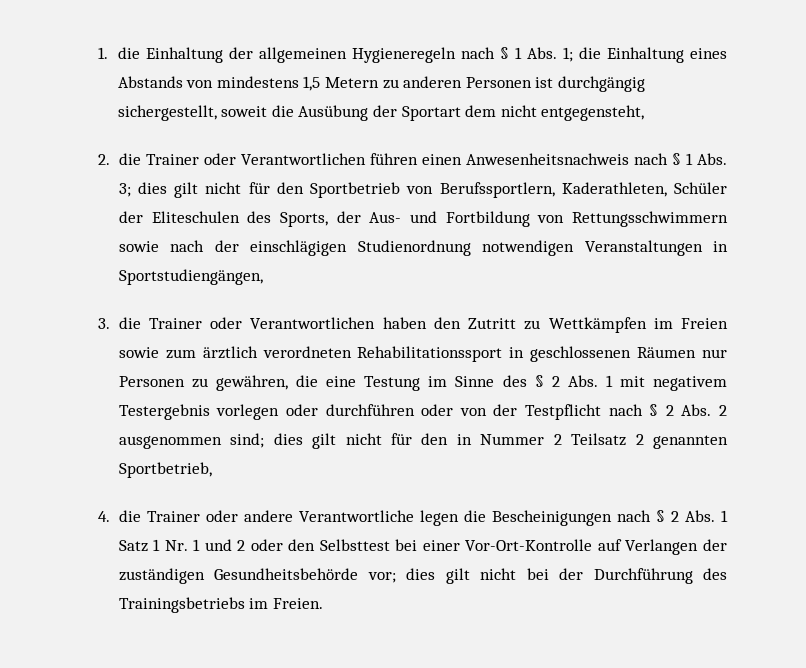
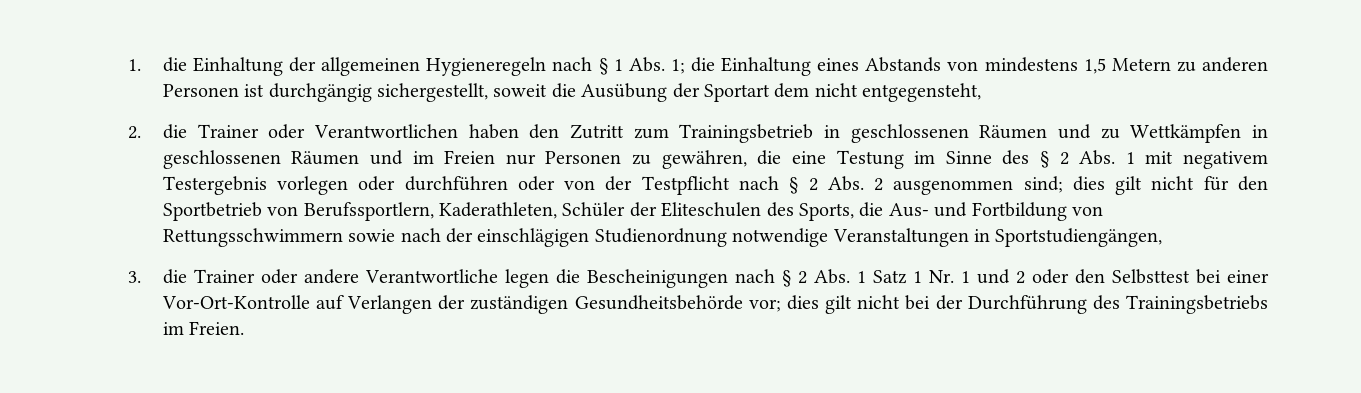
- 2. die Trainer oder Verantwortlichen führen einen Anwesenheitsnachweis nach § 1 Abs. 3; dies gilt nicht für den Sportbetrieb von Berufssportlern, Kaderathleten, Schüler der Eliteschulen des Sports, der Aus- und Fortbildung von Rettungsschwimmern sowie nach der einschlägigen Studienordnung notwendigen Veranstaltungen in Sportstudiengängen,
- 3. die Trainer oder Verantwortlichen haben den Zutritt zu Wettkämpfen im Freien sowie zum ärztlich verordneten Rehabilitationssport in geschlossenen Räumen nur Personen zu gewähren, die eine Testung im Sinne des § 2 Abs. 1 mit negativem Testergebnis vorlegen oder durchführen oder von der Testpflicht nach § 2 Abs. 2 ausgenommen sind;
+ 2. die Trainer oder Verantwortlichen haben den Zutritt zum Trainingsbetrieb in geschlossenen Räumen und zu Wettkämpfen in geschlossenen Räumen und im Freien nur Personen zu gewähren, die eine Testung im Sinne des § 2 Abs. 1 mit negativem Testergebnis vorlegen oder durchführen oder von der Testpflicht nach § 2 Abs. 2 ausgenommen sind;
- dies gilt nicht für den in Nummer 2 Teilsatz 2 genannten Sportbetrieb,
- 4. die Trainer oder andere Verantwortliche legen die Bescheinigungen nach § 2 Abs. 1 Satz 1 Nr. 1 und 2 oder den Selbsttest bei einer Vor-Ort-Kontrolle auf Verlangen der zuständigen Gesundheitsbehörde vor;
+ dies gilt nicht für den Sportbetrieb von Berufssportlern, Kaderathleten, Schüler der Eliteschulen des Sports, die Aus- und Fortbildung von Rettungsschwimmern sowie nach der einschlägigen Studienordnung notwendige Veranstaltungen in Sportstudiengängen,
+ 3. die Trainer oder andere Verantwortliche legen die Bescheinigungen nach § 2 Abs. 1 Satz 1 Nr. 1 und 2 oder den Selbsttest bei einer Vor-Ort-Kontrolle auf Verlangen der zuständigen Gesundheitsbehörde vor;

